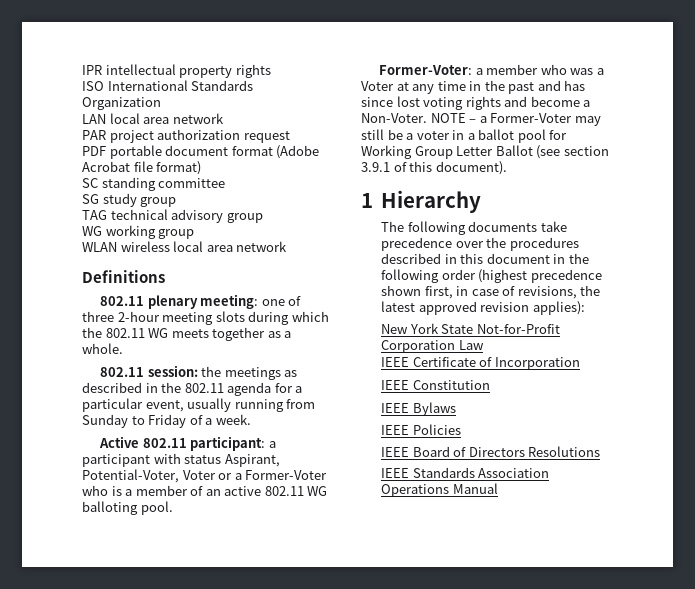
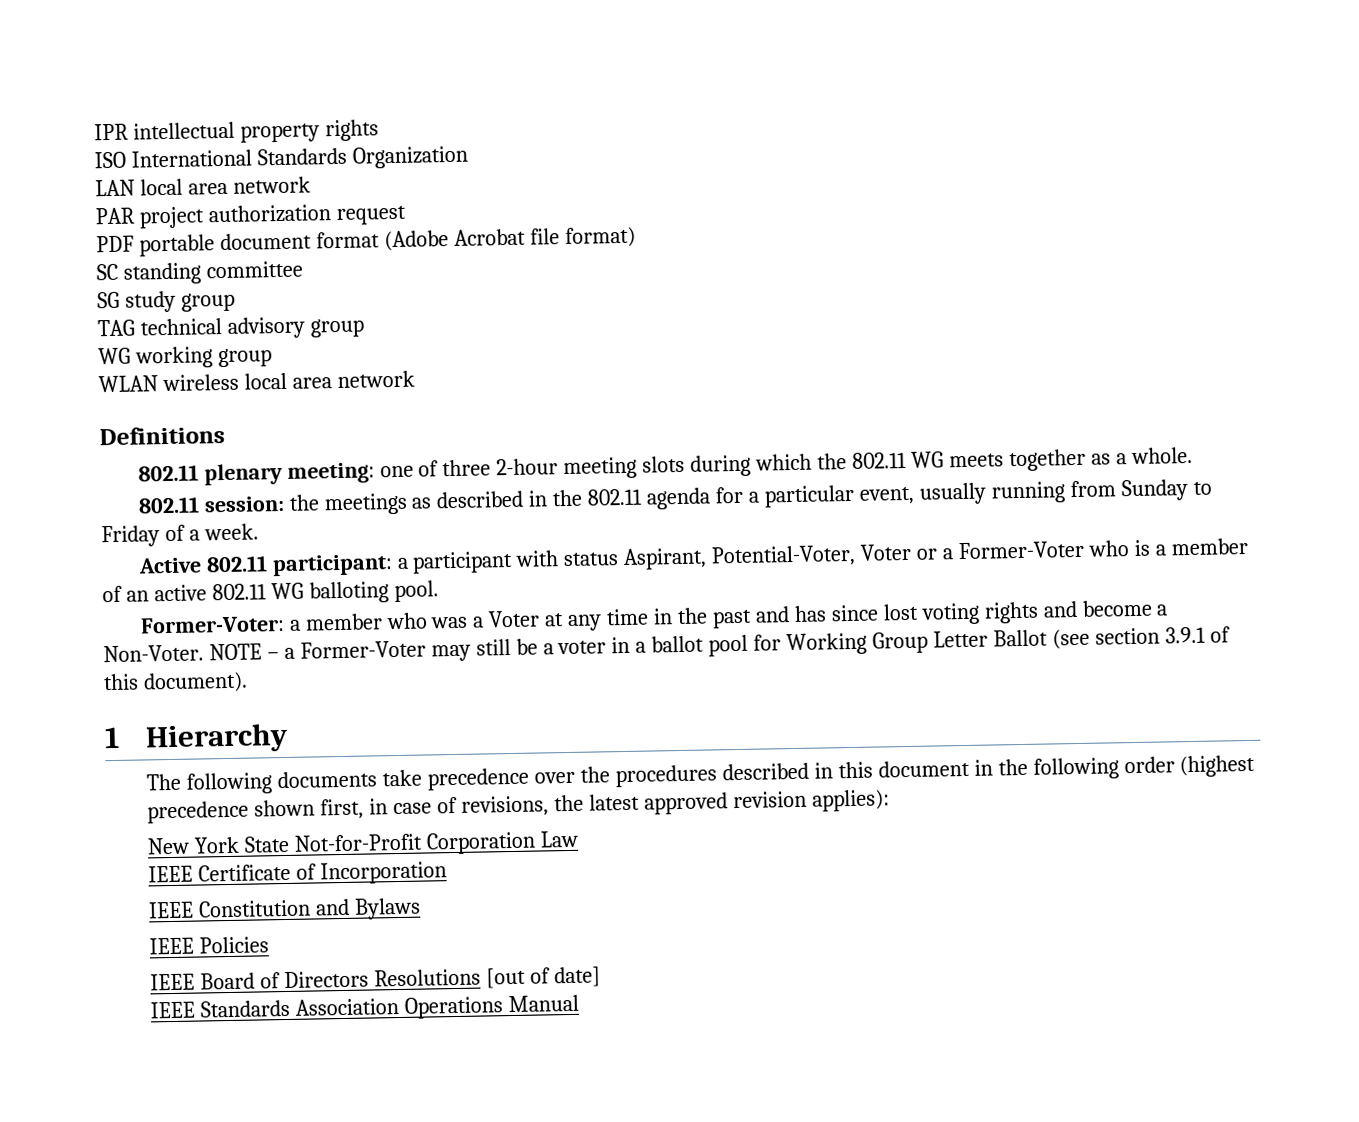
- IEEE Constitution
- IEEE Bylaws
+ IEEE Constitution and Bylaws
- IEEE Board of Directors Resolutions
+ IEEE Board of Directors Resolutions [out of date]

